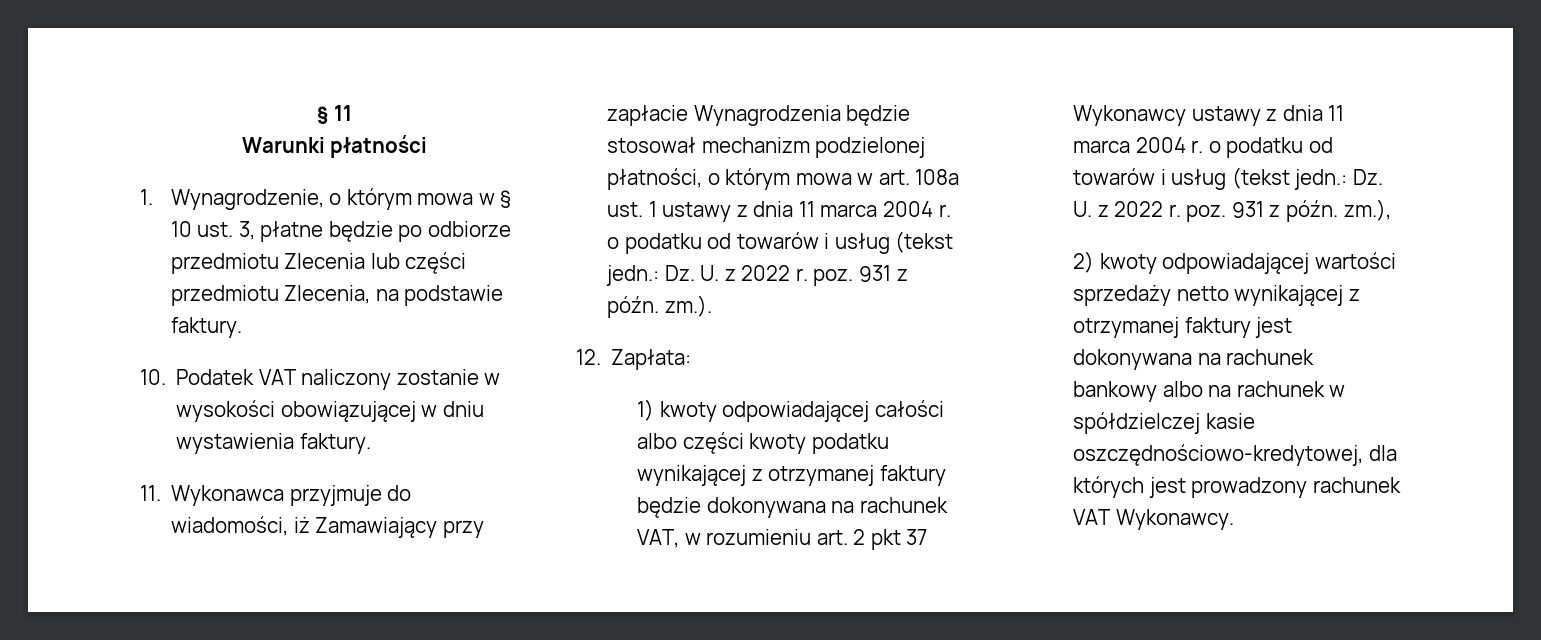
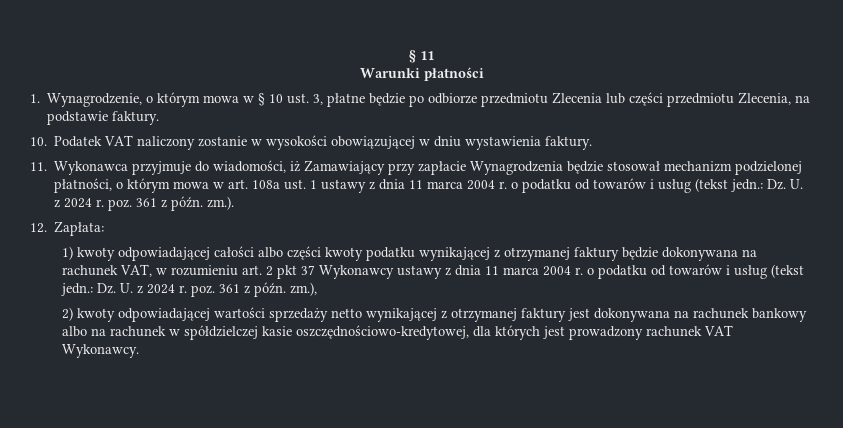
- 11. Wykonawca przyjmuje do wiadomości, iż Zamawiający przy zapłacie Wynagrodzenia będzie stosował mechanizm podzielonej płatności, o którym mowa w art. 108a ust. 1 ustawy z dnia 11 marca 2004 r. o podatku od towarów i usług (tekst jedn.: Dz. U. z 2022 r. poz. 931 z późn. zm.).
+ 11. Wykonawca przyjmuje do wiadomości, iż Zamawiający przy zapłacie Wynagrodzenia będzie stosował mechanizm podzielonej płatności, o którym mowa w art. 108a ust. 1 ustawy z dnia 11 marca 2004 r. o podatku od towarów i usług (tekst jedn.: Dz. U. z 2024 r. poz. 361 z późn. zm.).
- 1) kwoty odpowiadającej całości albo części kwoty podatku wynikającej z otrzymanej faktury będzie dokonywana na rachunek VAT, w rozumieniu art. 2 pkt 37 Wykonawcy ustawy z dnia 11 marca 2004 r. o podatku od towarów i usług (tekst jedn.: Dz. U. z 2022 r. poz. 931 z późn. zm.),
+ 1) kwoty odpowiadającej całości albo części kwoty podatku wynikającej z otrzymanej faktury będzie dokonywana na rachunek VAT, w rozumieniu art. 2 pkt 37 Wykonawcy ustawy z dnia 11 marca 2004 r. o podatku od towarów i usług (tekst jedn.: Dz. U. z 2024 r. poz. 361 z późn. zm.),

